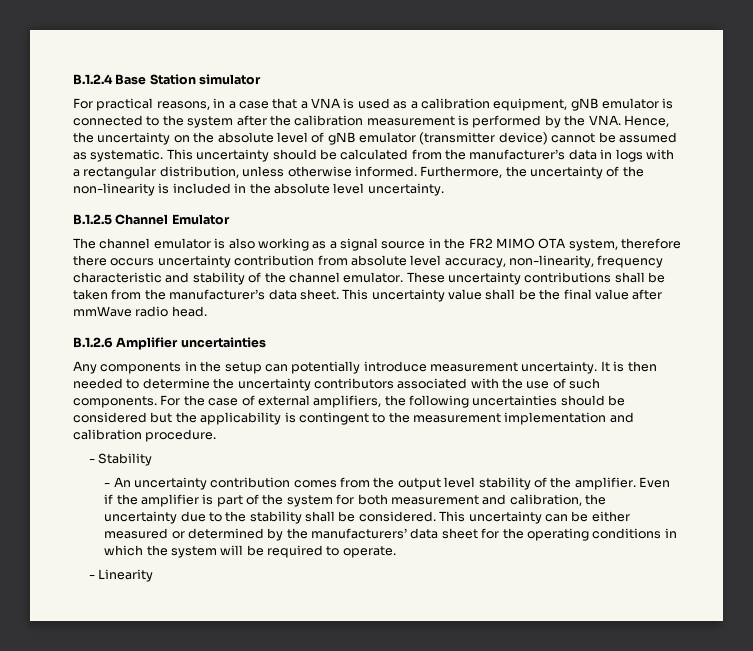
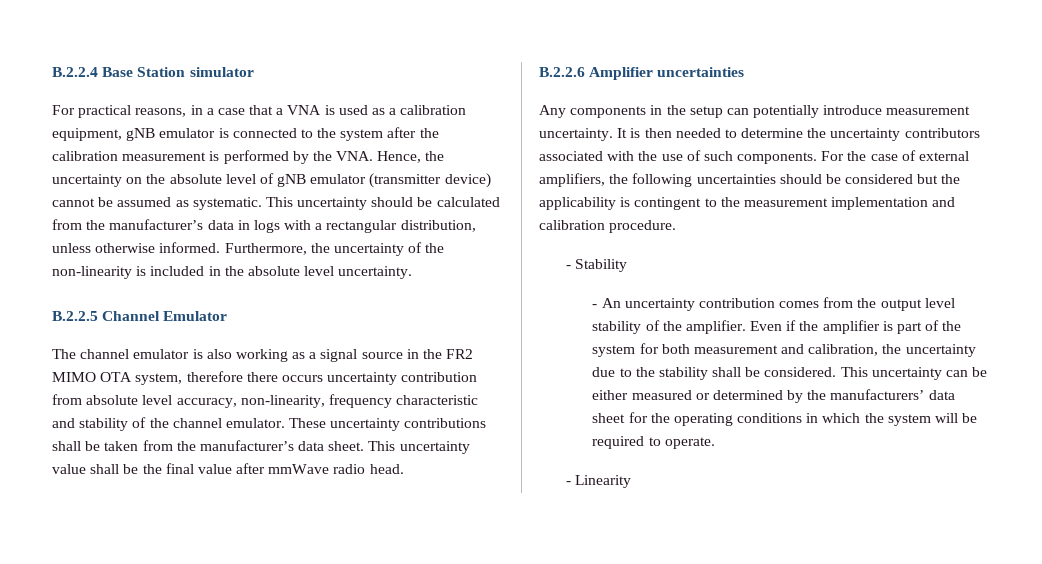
- B.1.2.4 Base Station simulator
+ B.2.2.4 Base Station simulator
- B.1.2.5 Channel Emulator
+ B.2.2.5 Channel Emulator
- B.1.2.6 Amplifier uncertainties
+ B.2.2.6 Amplifier uncertainties

